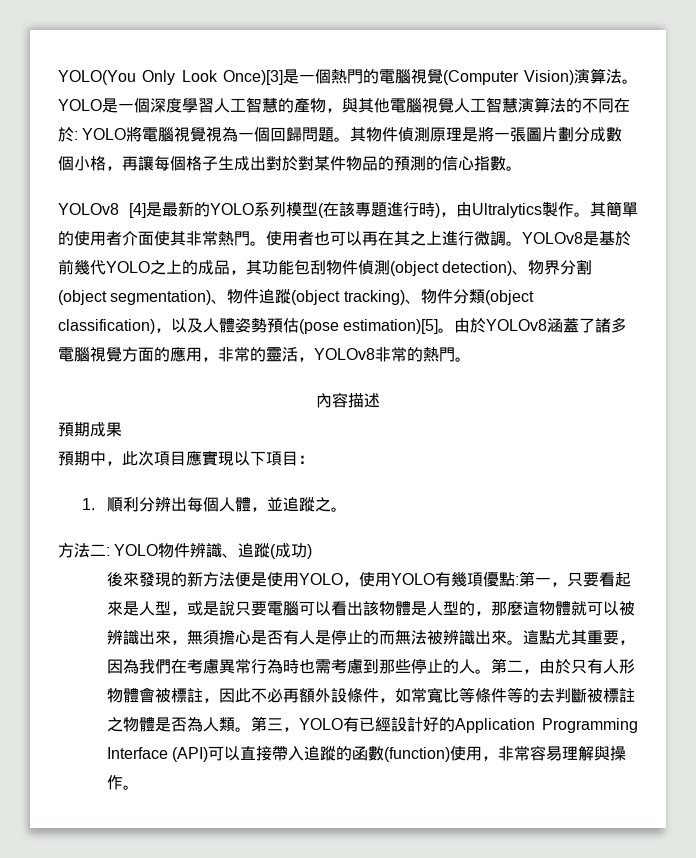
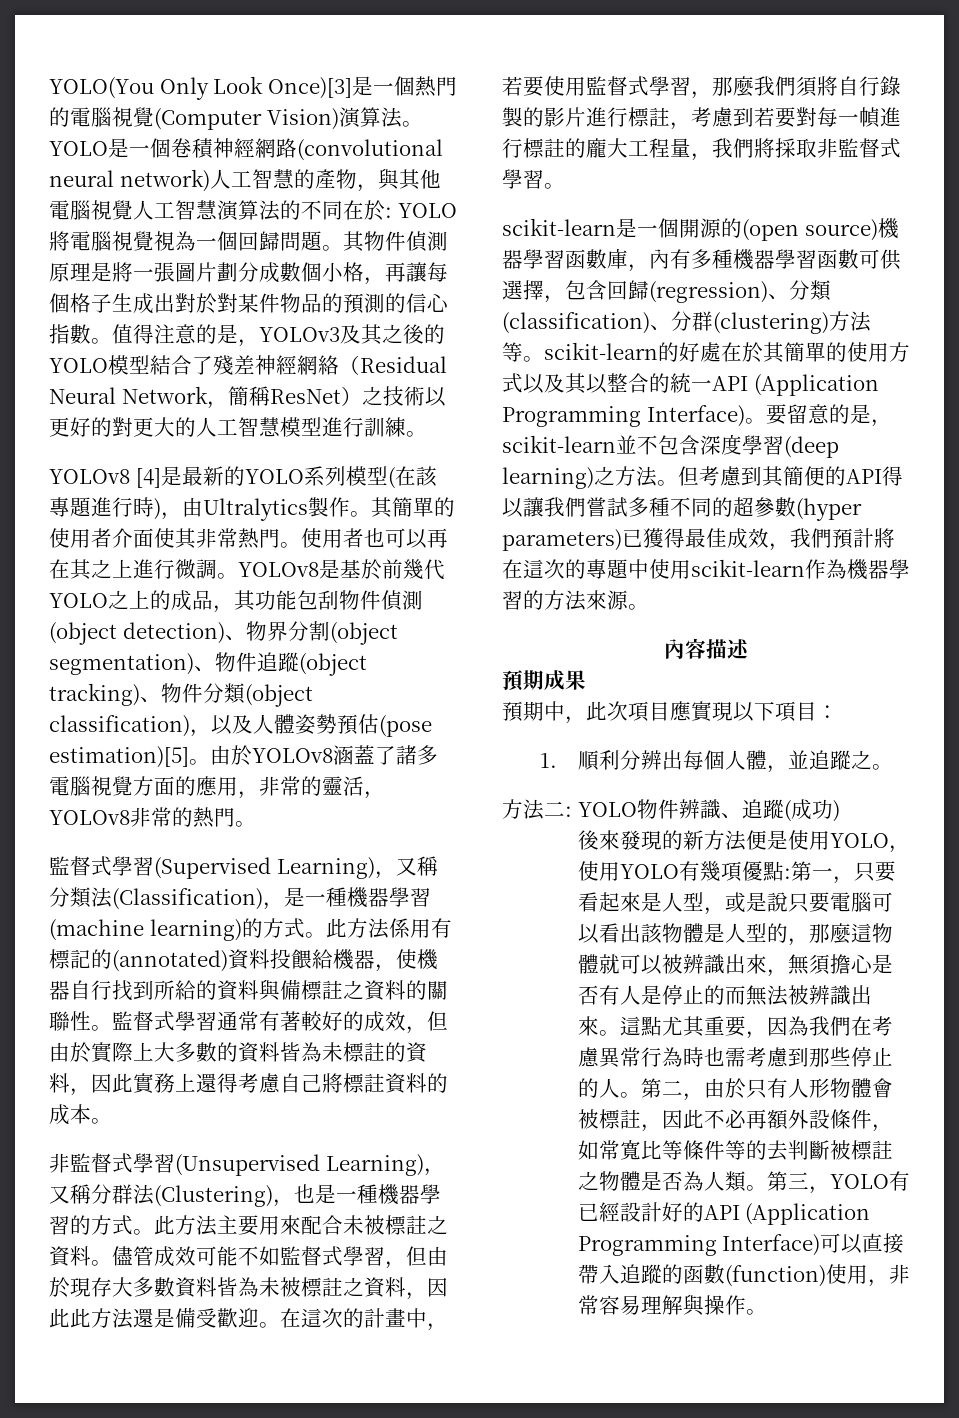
- YOLO是一個深度學習人工智慧的產物，與其他電腦視覺人工智慧演算法的不同在於: YOLO將電腦視覺視為一個回歸問題。
+ YOLO是一個卷積神經網路(convolutional neural network)人工智慧的產物，與其他電腦視覺人工智慧演算法的不同在於: YOLO將電腦視覺視為一個回歸問題。
+ 值得注意的是，YOLOv3及其之後的YOLO模型結合了殘差神經網絡（Residual Neural Network，簡稱ResNet）之技術以更好的對更大的人工智慧模型進行訓練。
+ 監督式學習(Supervised Learning)，又稱分類法(Classification)，是一種機器學習(machine learning)的方式。此方法係用有標記的(annotated)資料投餵給機器，使機器自行找到所給的資料與備標註之資料的關聯性。監督式學習通常有著較好的成效，但由於實際上大多數的資料皆為未標註的資料，因此實務上還得考慮自己將標註資料的成本。
+ 非監督式學習(Unsupervised Learning)，又稱分群法(Clustering)，也是一種機器學習的方式。此方法主要用來配合未被標註之資料。儘管成效可能不如監督式學習，但由於現存大多數資料皆為未被標註之資料，因此此方法還是備受歡迎。在這次的計畫中，若要使用監督式學習，那麼我們須將自行錄製的影片進行標註，考慮到若要對每一幀進行標註的龐大工程量，我們將採取非監督式學習。
+ scikit-learn是一個開源的(open source)機器學習函數庫，內有多種機器學習函數可供選擇，包含回歸(regression)、分類(classification)、分群(clustering)方法等。scikit-learn的好處在於其簡單的使用方式以及其以整合的統一API (Application Programming Interface)。要留意的是，scikit-learn並不包含深度學習(deep learning)之方法。但考慮到其簡便的API得以讓我們嘗試多種不同的超參數(hyper parameters)已獲得最佳成效，我們預計將在這次的專題中使用scikit-learn作為機器學習的方法來源。
- 第三，YOLO有已經設計好的Application Programming Interface (API)可以直接帶入追蹤的函數(function)使用，非常容易理解與操作。
+ 第三，YOLO有已經設計好的API (Application Programming Interface)可以直接帶入追蹤的函數(function)使用，非常容易理解與操作。

